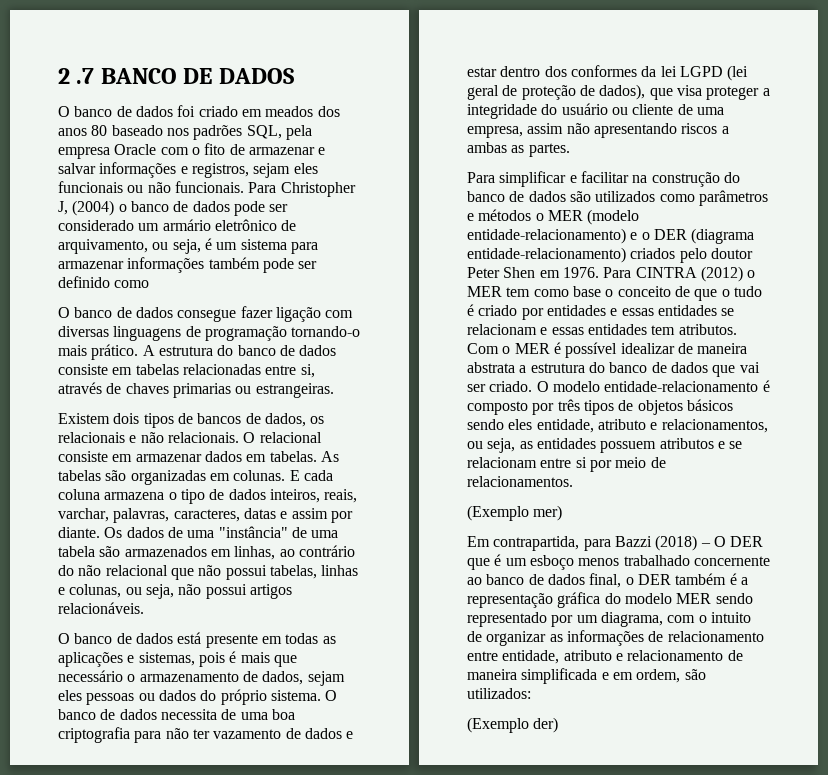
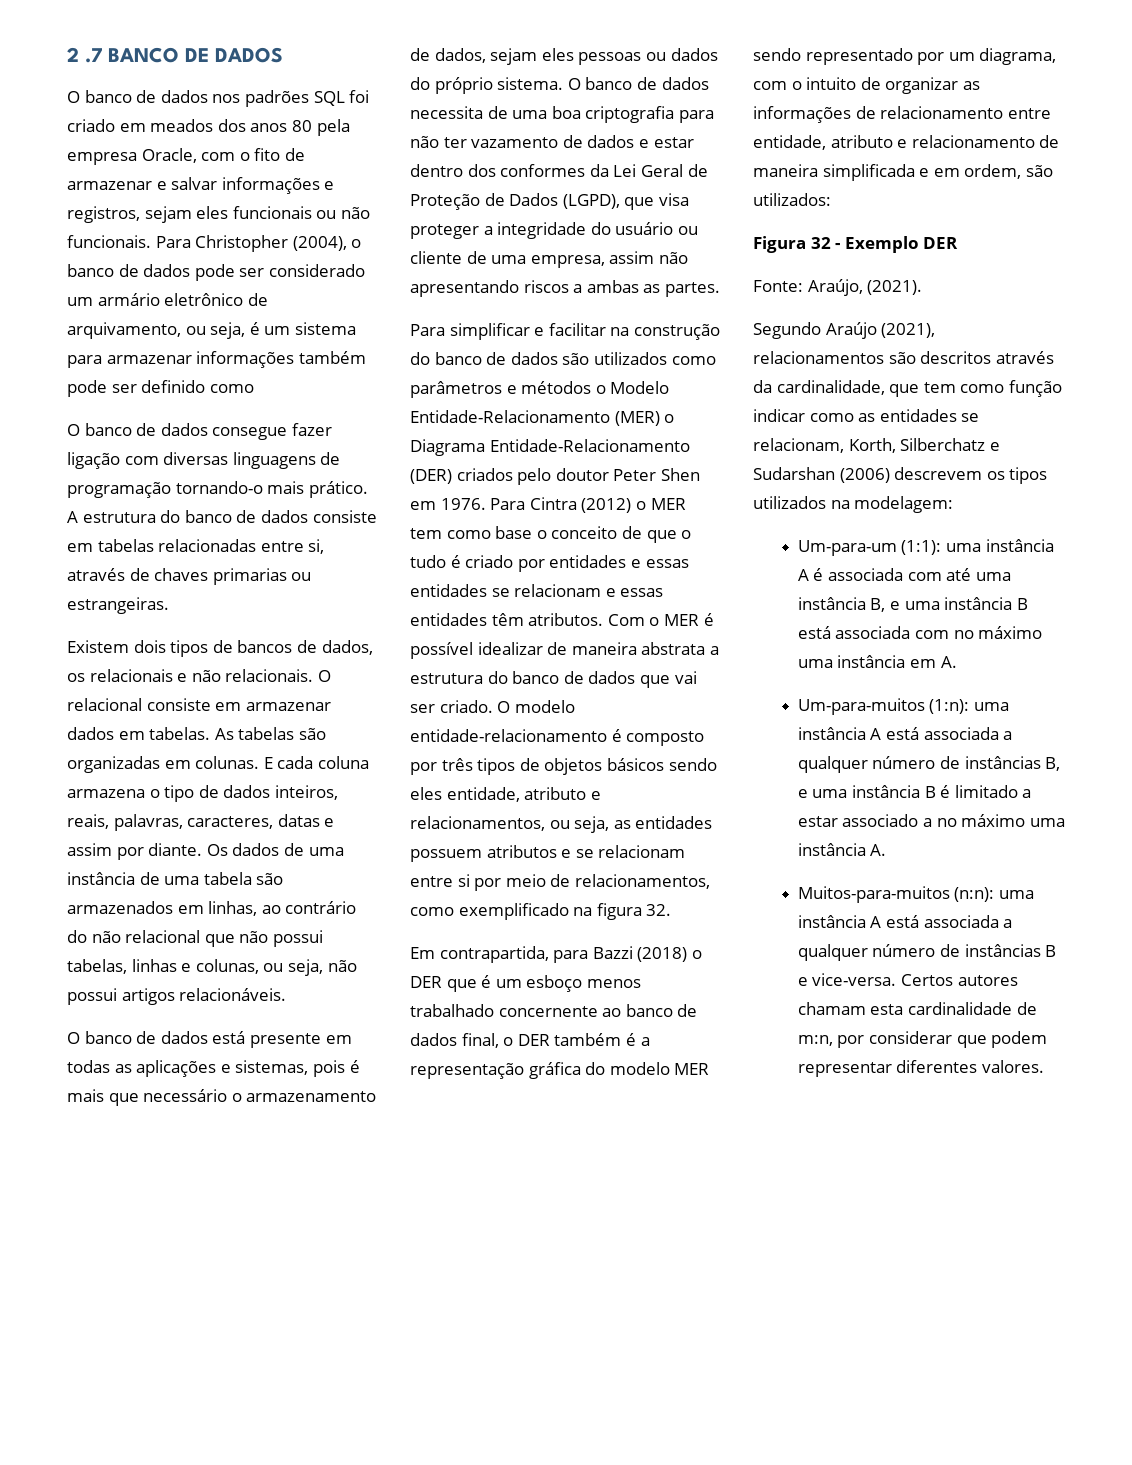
- O banco de dados foi criado em meados dos anos 80 baseado nos padrões SQL, pela empresa Oracle com o fito de armazenar e salvar informações e registros, sejam eles funcionais ou não funcionais.
+ O banco de dados nos padrões SQL foi criado em meados dos anos 80 pela empresa Oracle, com o fito de armazenar e salvar informações e registros, sejam eles funcionais ou não funcionais.
- Para Christopher J, (2004) o banco de dados pode ser considerado um armário eletrônico de arquivamento, ou seja, é um sistema para armazenar informações também pode ser definido como
+ Para Christopher (2004), o banco de dados pode ser considerado um armário eletrônico de arquivamento, ou seja, é um sistema para armazenar informações também pode ser definido como
- E cada coluna armazena o tipo de dados inteiros, reais, varchar, palavras, caracteres, datas e assim por diante.
+ E cada coluna armazena o tipo de dados inteiros, reais, palavras, caracteres, datas e assim por diante.
- Os dados de uma "instância" de uma tabela são armazenados em linhas, ao contrário do não relacional que não possui tabelas, linhas e colunas, ou seja, não possui artigos relacionáveis.
+ Os dados de uma instância de uma tabela são armazenados em linhas, ao contrário do não relacional que não possui tabelas, linhas e colunas, ou seja, não possui artigos relacionáveis.
- O banco de dados necessita de uma boa criptografia para não ter vazamento de dados e estar dentro dos conformes da lei LGPD (lei geral de proteção de dados), que visa proteger a integridade do usuário ou cliente de uma empresa, assim não apresentando riscos a ambas as partes.
+ O banco de dados necessita de uma boa criptografia para não ter vazamento de dados e estar dentro dos conformes da Lei Geral de Proteção de Dados (LGPD), que visa proteger a integridade do usuário ou cliente de uma empresa, assim não apresentando riscos a ambas as partes.
- Para simplificar e facilitar na construção do banco de dados são utilizados como parâmetros e métodos o MER (modelo entidade-relacionamento) e o DER (diagrama entidade-relacionamento) criados pelo doutor Peter Shen em 1976.
+ Para simplificar e facilitar na construção do banco de dados são utilizados como parâmetros e métodos o Modelo Entidade-Relacionamento (MER) o Diagrama Entidade-Relacionamento (DER) criados pelo doutor Peter Shen em 1976.
- Para CINTRA (2012) o MER tem como base o conceito de que o tudo é criado por entidades e essas entidades se relacionam e essas entidades tem atributos.
+ Para Cintra (2012) o MER tem como base o conceito de que o tudo é criado por entidades e essas entidades se relacionam e essas entidades têm atributos.
- O modelo entidade-relacionamento é composto por três tipos de objetos básicos sendo eles entidade, atributo e relacionamentos, ou seja, as entidades possuem atributos e se relacionam entre si por meio de relacionamentos.
- (Exemplo mer)
+ O modelo entidade-relacionamento é composto por três tipos de objetos básicos sendo eles entidade, atributo e relacionamentos, ou seja, as entidades possuem atributos e se relacionam entre si por meio de relacionamentos, como exemplificado na figura 32.
- Em contrapartida, para Bazzi (2018) – O DER que é um esboço menos trabalhado concernente ao banco de dados final, o DER também é a representação gráfica do modelo MER sendo representado por um diagrama, com o intuito de organizar as informações de relacionamento entre entidade, atributo e relacionamento de maneira simplificada e em ordem, são utilizados:
+ Em contrapartida, para Bazzi (2018) o DER que é um esboço menos trabalhado concernente ao banco de dados final, o DER também é a representação gráfica do modelo MER sendo representado por um diagrama, com o intuito de organizar as informações de relacionamento entre entidade, atributo e relacionamento de maneira simplificada e em ordem, são utilizados:
- (Exemplo der)
+ Figura 32 - Exemplo DER
+ Fonte: Araújo, (2021).
+ Segundo Araújo (2021), relacionamentos são descritos através da cardinalidade, que tem como função indicar como as entidades se relacionam, Korth, Silberchatz e Sudarshan (2006) descrevem os tipos utilizados na modelagem:
+ Um-para-um (1:1): uma instância A é associada com até uma instância B, e uma instância B está associada com no máximo uma instância em A.
+ Um-para-muitos (1:n): uma instância A está associada a qualquer número de instâncias B, e uma instância B é limitado a estar associado a no máximo uma instância A.
+ Muitos-para-muitos (n:n): uma instância A está associada a qualquer número de instâncias B e vice-versa. Certos autores chamam esta cardinalidade de m:n, por considerar que podem representar diferentes valores.

